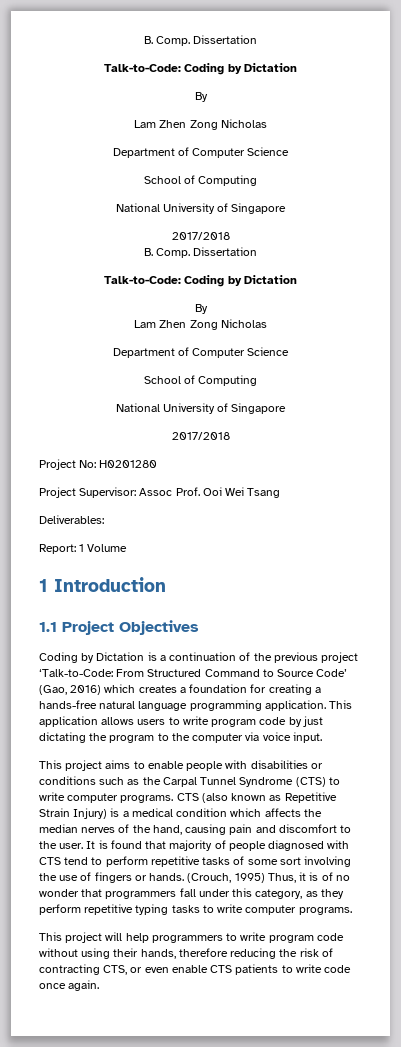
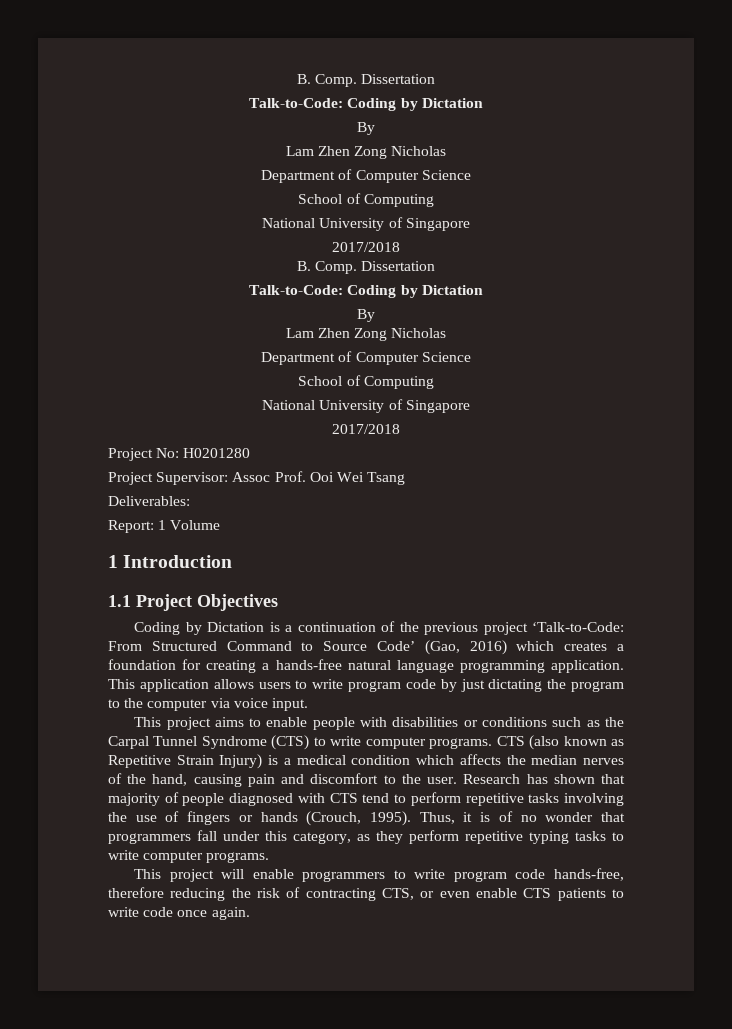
- It is found that majority of people diagnosed with CTS tend to perform repetitive tasks of some sort involving the use of fingers or hands. (Crouch, 1995) Thus, it is of no wonder that programmers fall under this category, as they perform repetitive typing tasks to write computer programs.
+ Research has shown that majority of people diagnosed with CTS tend to perform repetitive tasks involving the use of fingers or hands (Crouch, 1995). Thus, it is of no wonder that programmers fall under this category, as they perform repetitive typing tasks to write computer programs.
- This project will help programmers to write program code without using their hands, therefore reducing the risk of contracting CTS, or even enable CTS patients to write code once again.
+ This project will enable programmers to write program code hands-free, therefore reducing the risk of contracting CTS, or even enable CTS patients to write code once again.

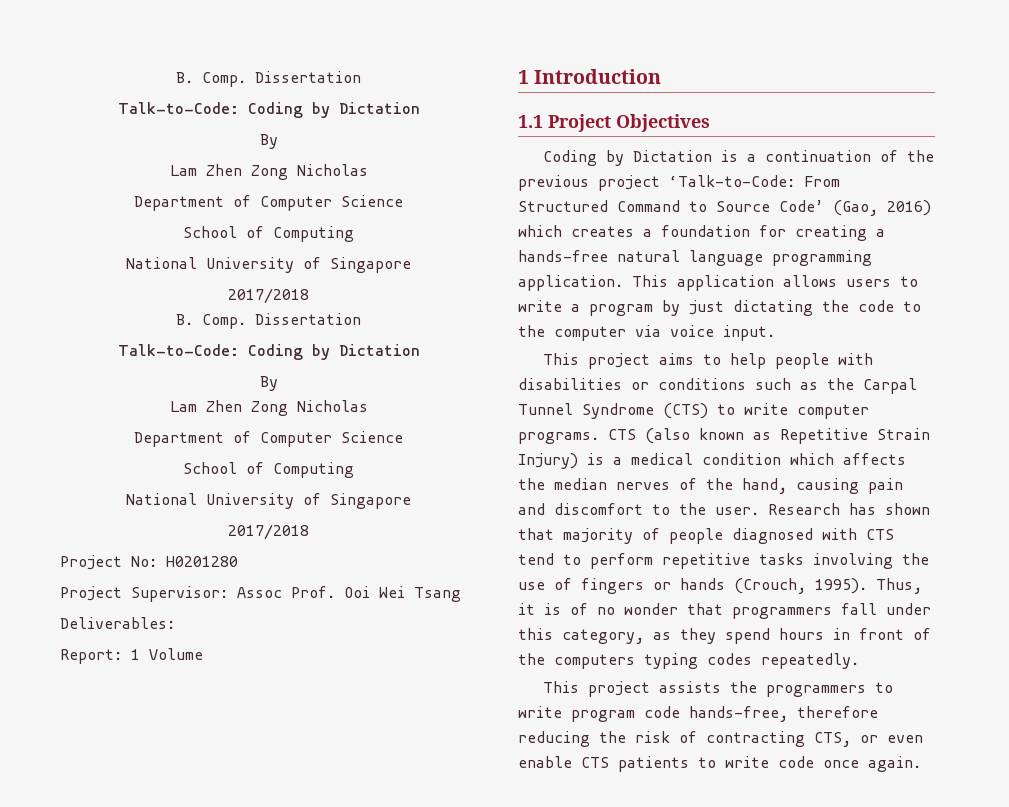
- This application allows users to write program code by just dictating the program to the computer via voice input.
+ This application allows users to write a program by just dictating the code to the computer via voice input.
- This project aims to enable people with disabilities or conditions such as the Carpal Tunnel Syndrome (CTS) to write computer programs.
+ This project aims to help people with disabilities or conditions such as the Carpal Tunnel Syndrome (CTS) to write computer programs.
- Thus, it is of no wonder that programmers fall under this category, as they perform repetitive typing tasks to write computer programs.
- This project will enable programmers to write program code hands-free, therefore reducing the risk of contracting CTS, or even enable CTS patients to write code once again.
+ Thus, it is of no wonder that programmers fall under this category, as they spend hours in front of the computers typing codes repeatedly.
+ This project assists the programmers to write program code hands-free, therefore reducing the risk of contracting CTS, or even enable CTS patients to write code once again.

